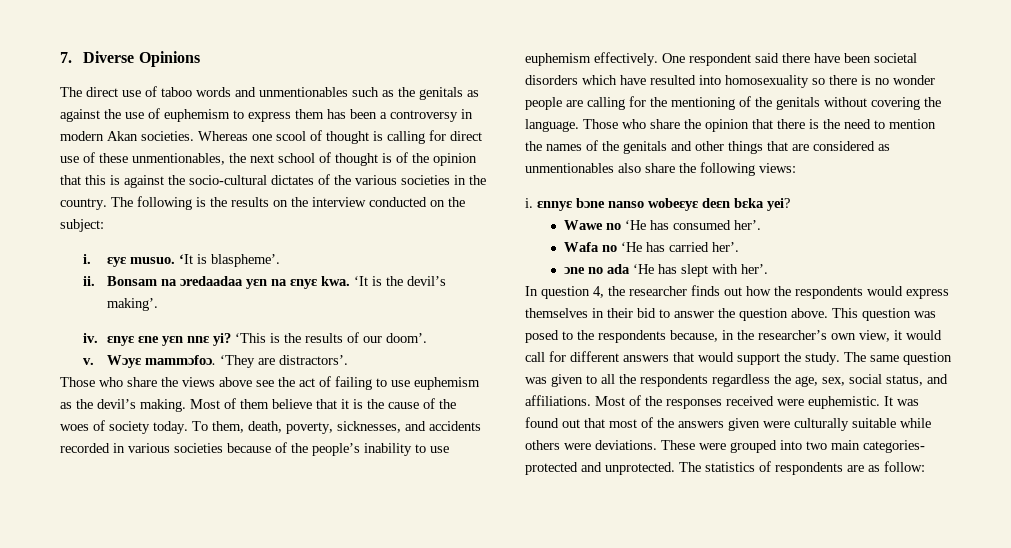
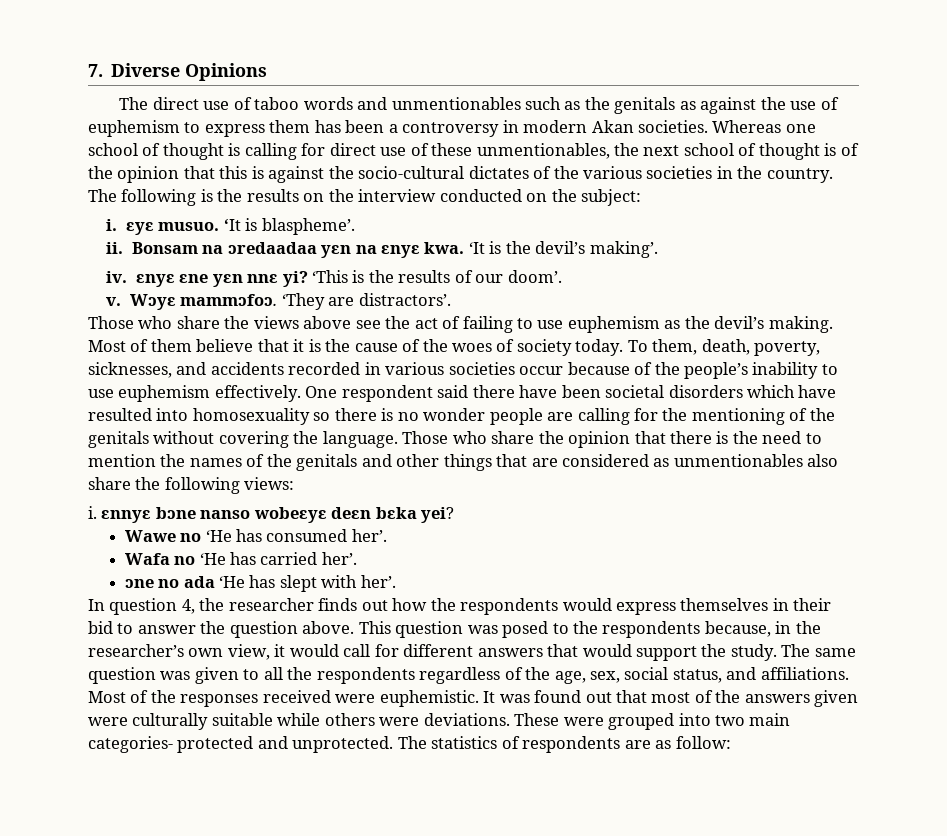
- Whereas one scool of thought is calling for direct use of these unmentionables, the next school of thought is of the opinion that this is against the socio-cultural dictates of the various societies in the country.
+ Whereas one school of thought is calling for direct use of these unmentionables, the next school of thought is of the opinion that this is against the socio-cultural dictates of the various societies in the country.
- To them, death, poverty, sicknesses, and accidents recorded in various societies because of the people’s inability to use euphemism effectively.
+ To them, death, poverty, sicknesses, and accidents recorded in various societies occur because of the people’s inability to use euphemism effectively.
- The same question was given to all the respondents regardless the age, sex, social status, and affiliations.
+ The same question was given to all the respondents regardless of the age, sex, social status, and affiliations.

